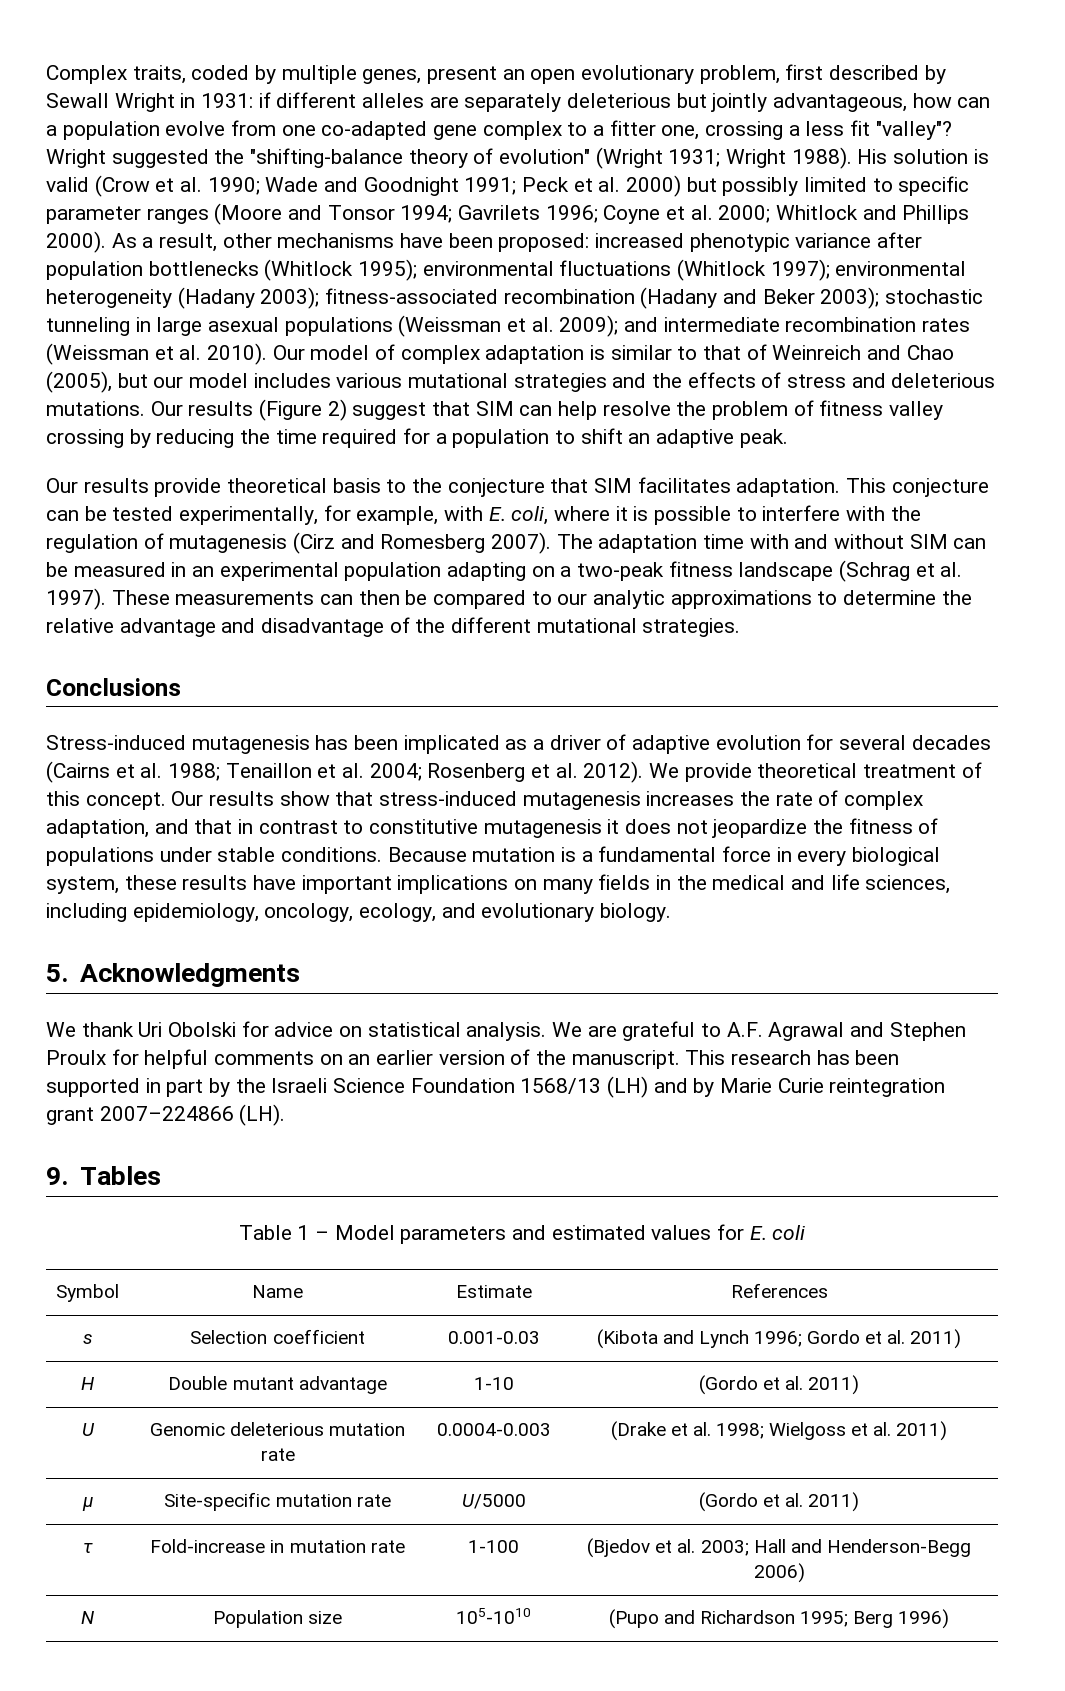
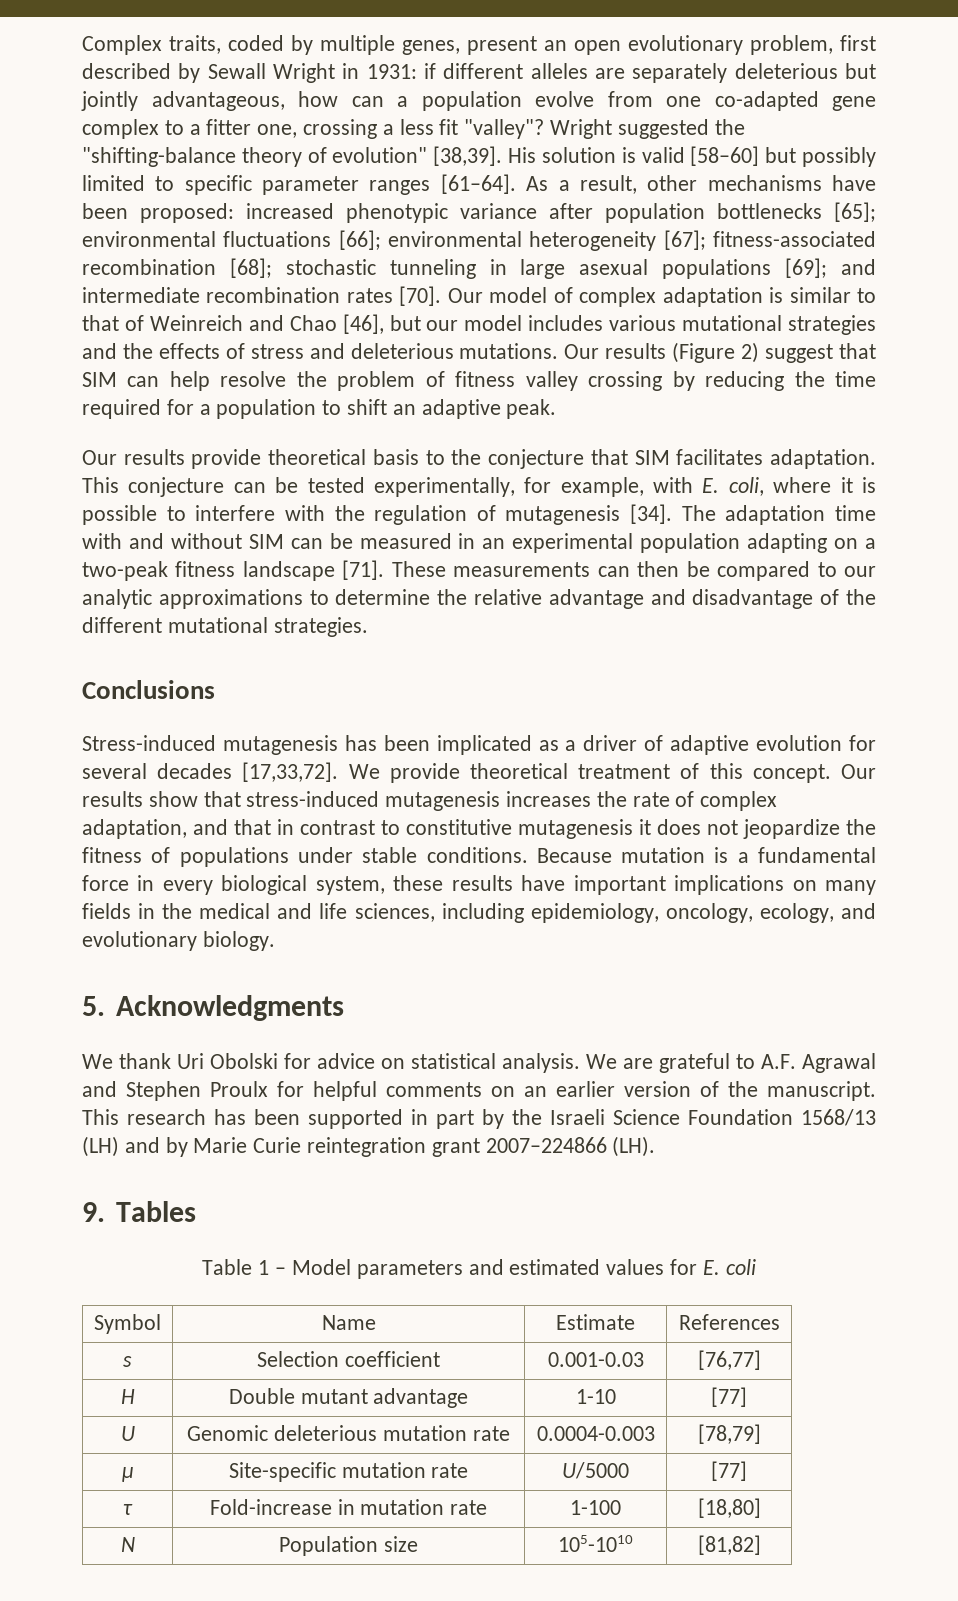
- Wright suggested the "shifting-balance theory of evolution" (Wright 1931; Wright 1988). His solution is valid (Crow et al. 1990; Wade and Goodnight 1991; Peck et al. 2000) but possibly limited to specific parameter ranges (Moore and Tonsor 1994; Gavrilets 1996; Coyne et al. 2000; Whitlock and Phillips 2000).
+ Wright suggested the "shifting-balance theory of evolution" [38,39]. His solution is valid [58–60] but possibly limited to specific parameter ranges [61–64].
- As a result, other mechanisms have been proposed: increased phenotypic variance after population bottlenecks (Whitlock 1995); environmental fluctuations (Whitlock 1997); environmental heterogeneity (Hadany 2003); fitness-associated recombination (Hadany and Beker 2003); stochastic tunneling in large asexual populations (Weissman et al. 2009); and intermediate recombination rates (Weissman et al. 2010).
+ As a result, other mechanisms have been proposed: increased phenotypic variance after population bottlenecks [65]; environmental fluctuations [66]; environmental heterogeneity [67]; fitness-associated recombination [68]; stochastic tunneling in large asexual populations [69]; and intermediate recombination rates [70].
- Our model of complex adaptation is similar to that of Weinreich and Chao (2005), but our model includes various mutational strategies and the effects of stress and deleterious mutations.
+ Our model of complex adaptation is similar to that of Weinreich and Chao [46], but our model includes various mutational strategies and the effects of stress and deleterious mutations.
- This conjecture can be tested experimentally, for example, with E. coli, where it is possible to interfere with the regulation of mutagenesis (Cirz and Romesberg 2007).
+ This conjecture can be tested experimentally, for example, with E. coli, where it is possible to interfere with the regulation of mutagenesis [34].
- The adaptation time with and without SIM can be measured in an experimental population adapting on a two-peak fitness landscape (Schrag et al. 1997).
+ The adaptation time with and without SIM can be measured in an experimental population adapting on a two-peak fitness landscape [71].
- Stress-induced mutagenesis has been implicated as a driver of adaptive evolution for several decades (Cairns et al. 1988; Tenaillon et al. 2004; Rosenberg et al. 2012).
+ Stress-induced mutagenesis has been implicated as a driver of adaptive evolution for several decades [17,33,72].
- s | Selection coefficient | 0.001-0.03 | (Kibota and Lynch 1996; Gordo et al. 2011)
+ s | Selection coefficient | 0.001-0.03 | [76,77]
- H | Double mutant advantage | 1-10 | (Gordo et al. 2011)
+ H | Double mutant advantage | 1-10 | [77]
- U | Genomic deleterious mutation rate | 0.0004-0.003 | (Drake et al. 1998; Wielgoss et al. 2011)
+ U | Genomic deleterious mutation rate | 0.0004-0.003 | [78,79]
- µ | Site-specific mutation rate | U/5000 | (Gordo et al. 2011)
+ µ | Site-specific mutation rate | U/5000 | [77]
- τ | Fold-increase in mutation rate | 1-100 | (Bjedov et al. 2003; Hall and Henderson-Begg 2006)
- N | Population size | 105-1010 | (Pupo and Richardson 1995; Berg 1996)
+ τ | Fold-increase in mutation rate | 1-100 | [18,80]
+ N | Population size | 105-1010 | [81,82]

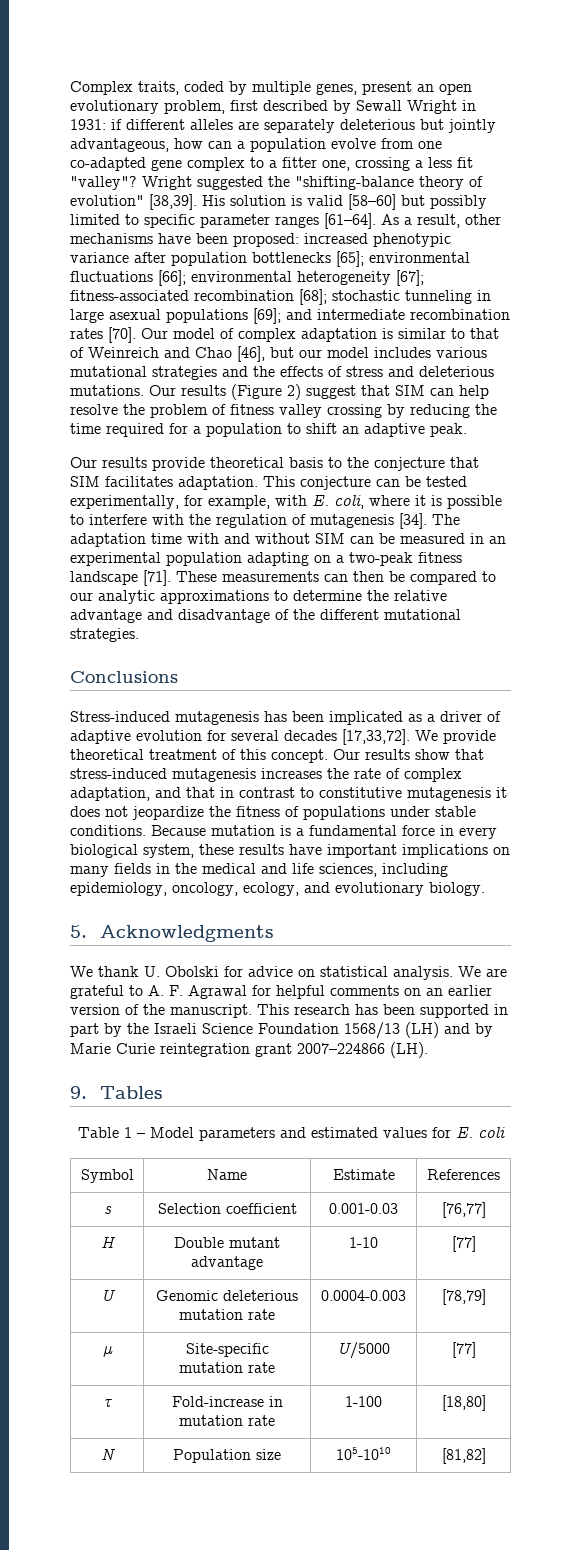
- We thank Uri Obolski for advice on statistical analysis.
+ We thank U. Obolski for advice on statistical analysis.
- We are grateful to A.F. Agrawal and Stephen Proulx for helpful comments on an earlier version of the manuscript.
+ We are grateful to A. F. Agrawal for helpful comments on an earlier version of the manuscript.

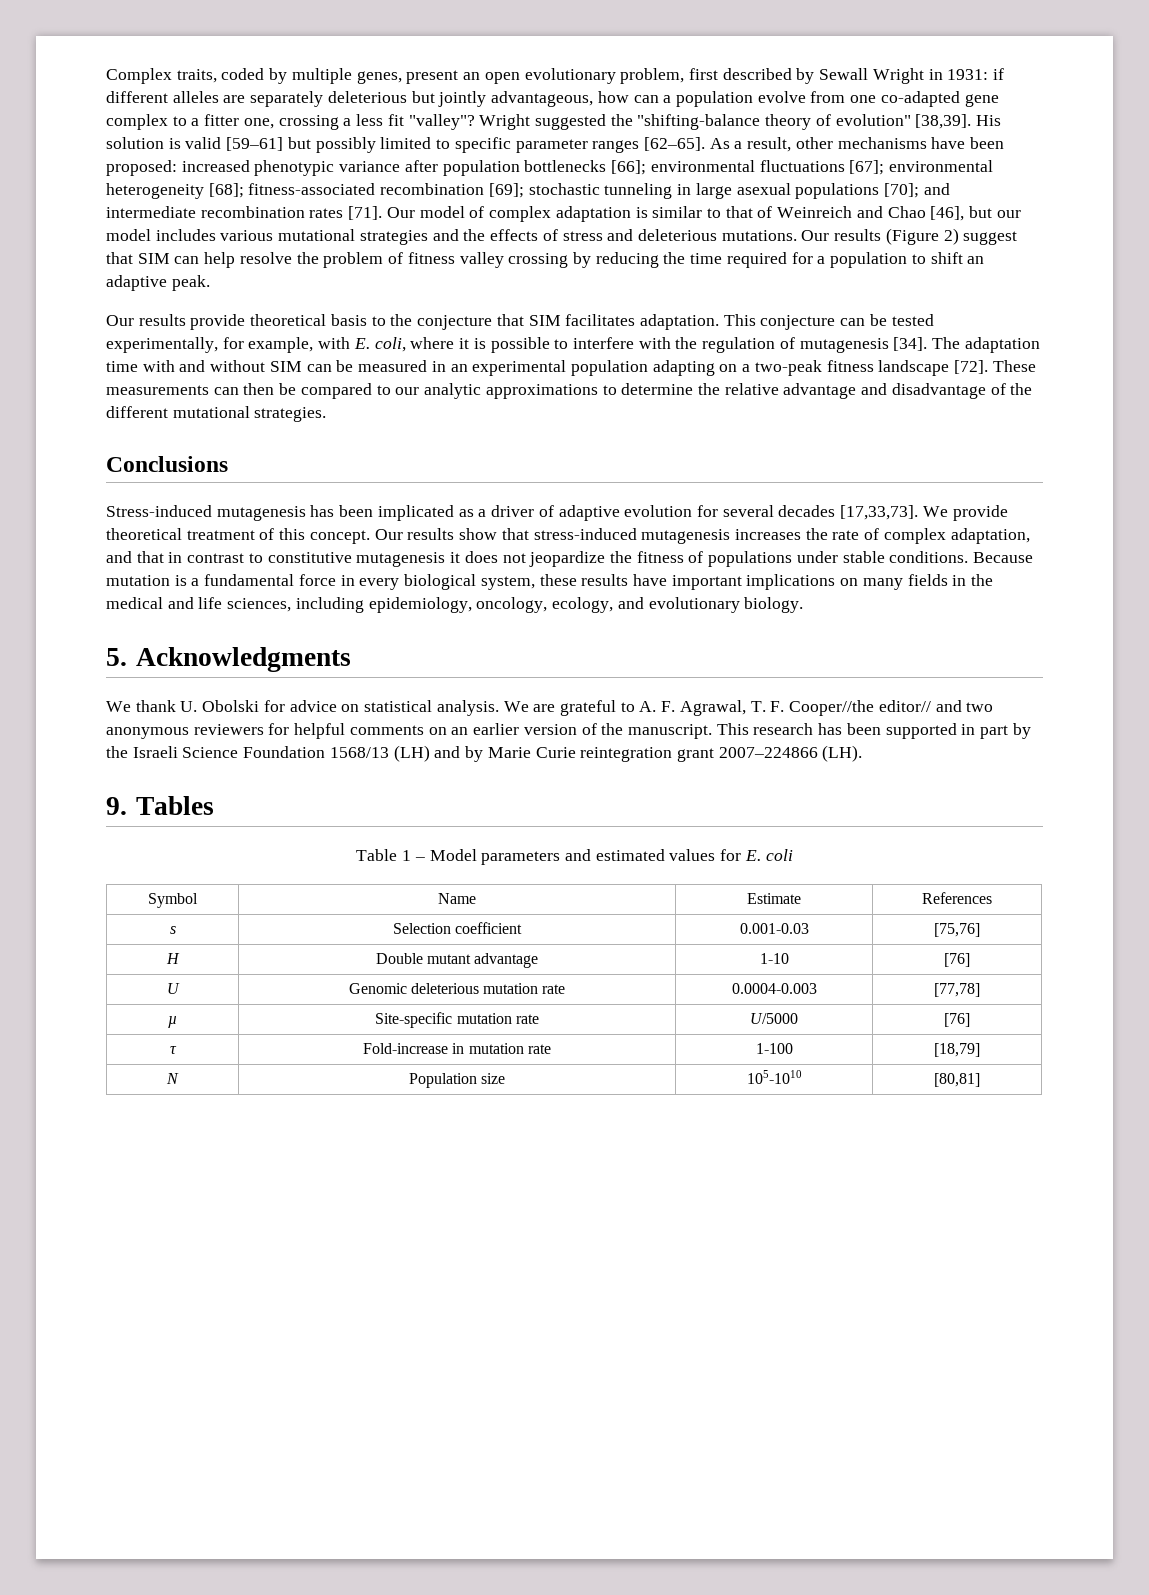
- His solution is valid [58–60] but possibly limited to specific parameter ranges [61–64].
+ His solution is valid [59–61] but possibly limited to specific parameter ranges [62–65].
- As a result, other mechanisms have been proposed: increased phenotypic variance after population bottlenecks [65]; environmental fluctuations [66]; environmental heterogeneity [67]; fitness-associated recombination [68]; stochastic tunneling in large asexual populations [69]; and intermediate recombination rates [70].
+ As a result, other mechanisms have been proposed: increased phenotypic variance after population bottlenecks [66]; environmental fluctuations [67]; environmental heterogeneity [68]; fitness-associated recombination [69]; stochastic tunneling in large asexual populations [70]; and intermediate recombination rates [71].
- The adaptation time with and without SIM can be measured in an experimental population adapting on a two-peak fitness landscape [71].
+ The adaptation time with and without SIM can be measured in an experimental population adapting on a two-peak fitness landscape [72].
- Stress-induced mutagenesis has been implicated as a driver of adaptive evolution for several decades [17,33,72].
+ Stress-induced mutagenesis has been implicated as a driver of adaptive evolution for several decades [17,33,73].
- We are grateful to A. F. Agrawal for helpful comments on an earlier version of the manuscript.
+ We are grateful to A. F. Agrawal, T. F. Cooper//the editor// and two anonymous reviewers for helpful comments on an earlier version of the manuscript.
- s | Selection coefficient | 0.001-0.03 | [76,77]
+ s | Selection coefficient | 0.001-0.03 | [75,76]
- H | Double mutant advantage | 1-10 | [77]
+ H | Double mutant advantage | 1-10 | [76]
- U | Genomic deleterious mutation rate | 0.0004-0.003 | [78,79]
+ U | Genomic deleterious mutation rate | 0.0004-0.003 | [77,78]
- µ | Site-specific mutation rate | U/5000 | [77]
+ µ | Site-specific mutation rate | U/5000 | [76]
- τ | Fold-increase in mutation rate | 1-100 | [18,80]
+ τ | Fold-increase in mutation rate | 1-100 | [18,79]
- N | Population size | 105-1010 | [81,82]
+ N | Population size | 105-1010 | [80,81]

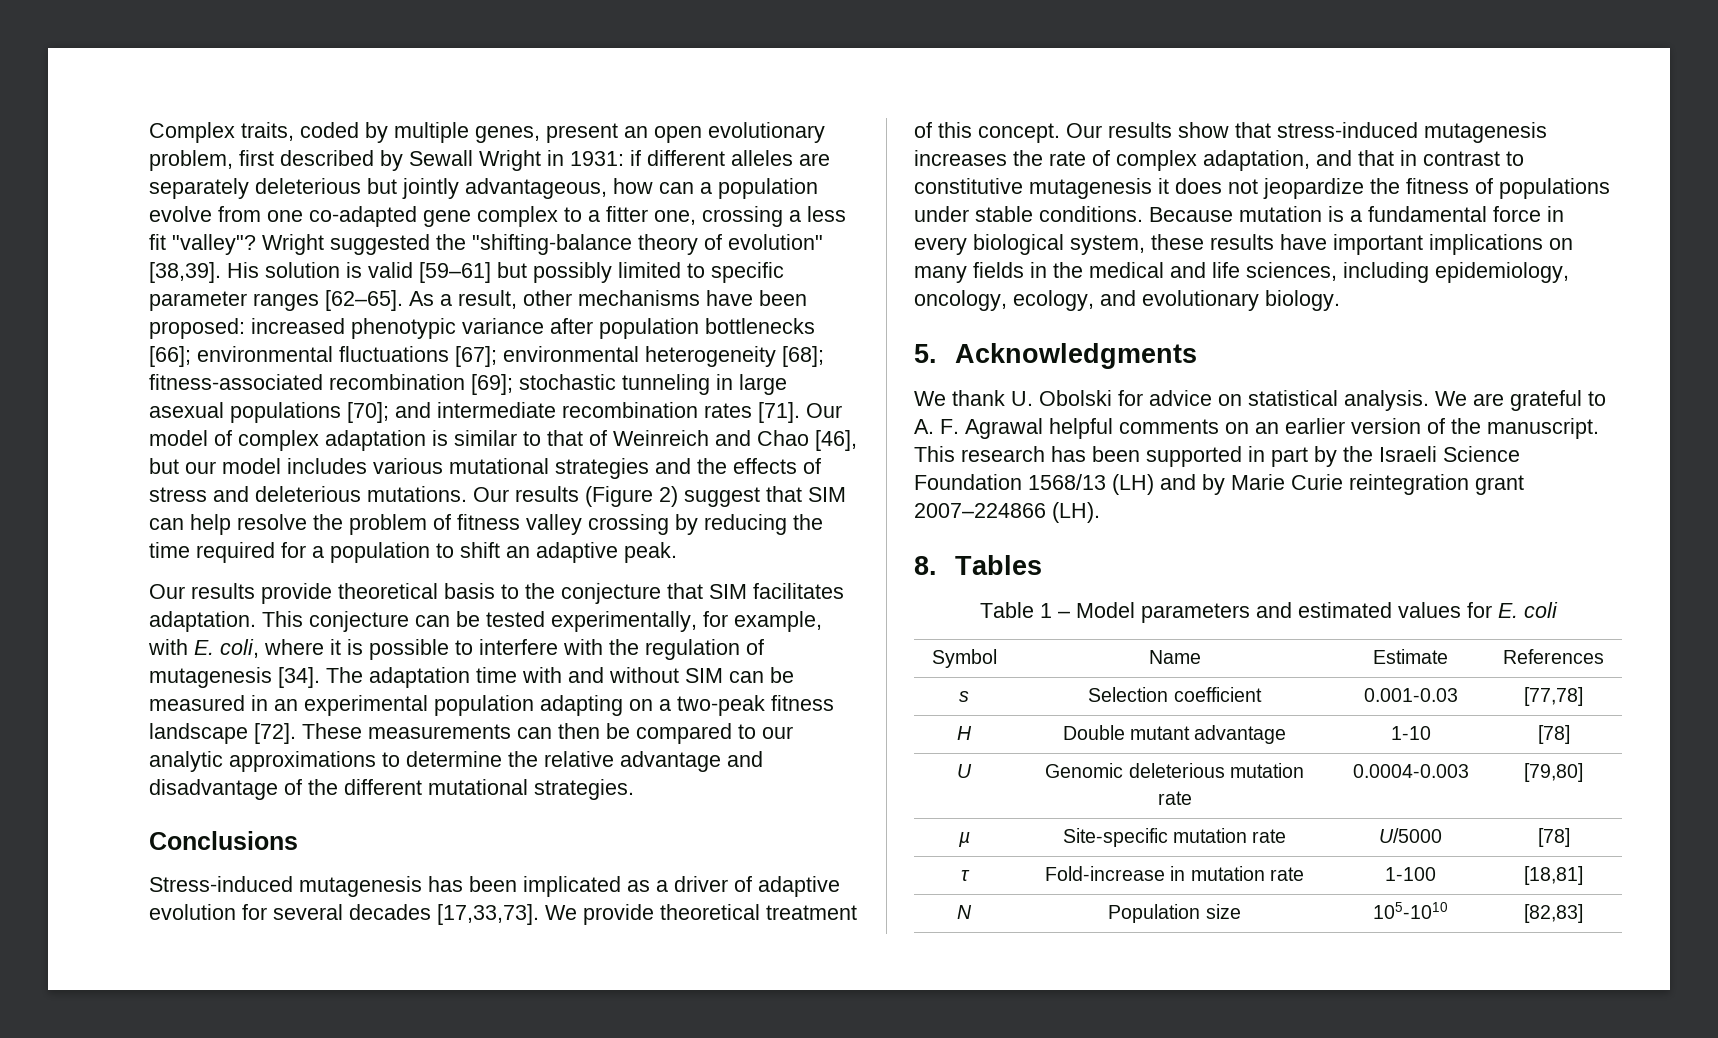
- We are grateful to A. F. Agrawal, T. F. Cooper//the editor// and two anonymous reviewers for helpful comments on an earlier version of the manuscript.
+ We are grateful to A. F. Agrawal helpful comments on an earlier version of the manuscript.
- 9. Tables
+ 8. Tables
- s | Selection coefficient | 0.001-0.03 | [75,76]
+ s | Selection coefficient | 0.001-0.03 | [77,78]
- H | Double mutant advantage | 1-10 | [76]
+ H | Double mutant advantage | 1-10 | [78]
- U | Genomic deleterious mutation rate | 0.0004-0.003 | [77,78]
+ U | Genomic deleterious mutation rate | 0.0004-0.003 | [79,80]
- µ | Site-specific mutation rate | U/5000 | [76]
+ µ | Site-specific mutation rate | U/5000 | [78]
- τ | Fold-increase in mutation rate | 1-100 | [18,79]
+ τ | Fold-increase in mutation rate | 1-100 | [18,81]
- N | Population size | 105-1010 | [80,81]
+ N | Population size | 105-1010 | [82,83]

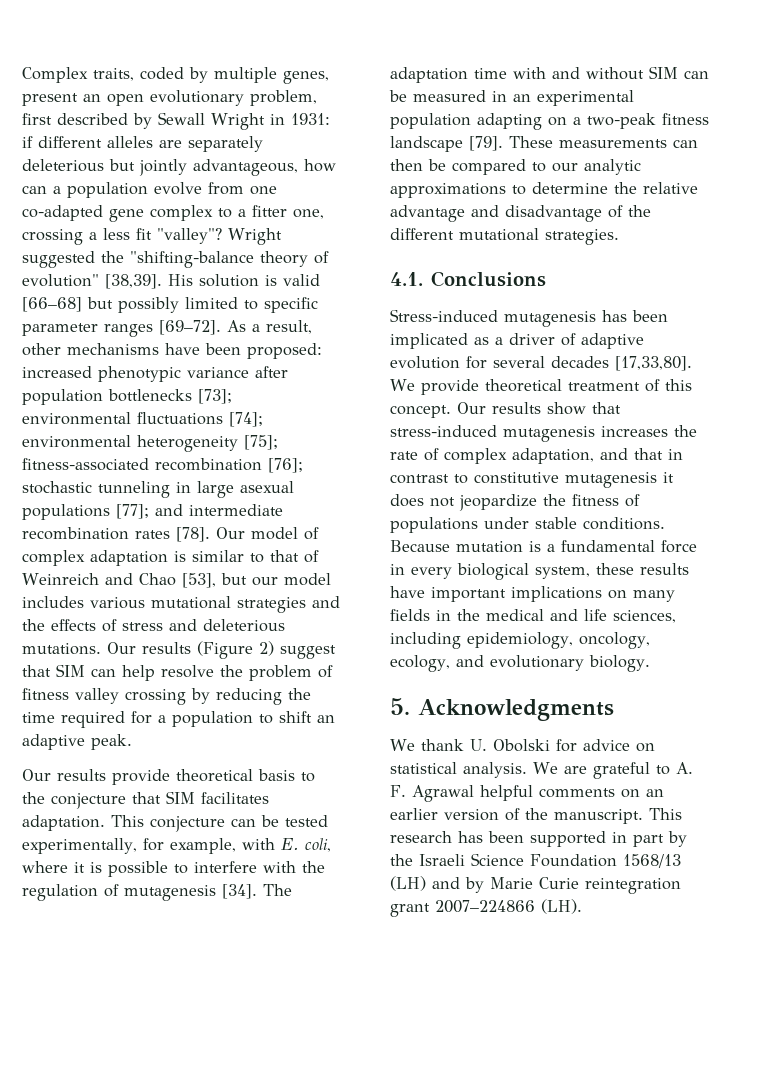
- His solution is valid [59–61] but possibly limited to specific parameter ranges [62–65].
+ His solution is valid [66–68] but possibly limited to specific parameter ranges [69–72].
- As a result, other mechanisms have been proposed: increased phenotypic variance after population bottlenecks [66]; environmental fluctuations [67]; environmental heterogeneity [68]; fitness-associated recombination [69]; stochastic tunneling in large asexual populations [70]; and intermediate recombination rates [71].
+ As a result, other mechanisms have been proposed: increased phenotypic variance after population bottlenecks [73]; environmental fluctuations [74]; environmental heterogeneity [75]; fitness-associated recombination [76]; stochastic tunneling in large asexual populations [77]; and intermediate recombination rates [78].
- Our model of complex adaptation is similar to that of Weinreich and Chao [46], but our model includes various mutational strategies and the effects of stress and deleterious mutations.
+ Our model of complex adaptation is similar to that of Weinreich and Chao [53], but our model includes various mutational strategies and the effects of stress and deleterious mutations.
- The adaptation time with and without SIM can be measured in an experimental population adapting on a two-peak fitness landscape [72].
+ The adaptation time with and without SIM can be measured in an experimental population adapting on a two-peak fitness landscape [79].
- Conclusions
+ 4.1. Conclusions
- Stress-induced mutagenesis has been implicated as a driver of adaptive evolution for several decades [17,33,73].
+ Stress-induced mutagenesis has been implicated as a driver of adaptive evolution for several decades [17,33,80].
- 8. Tables
- Table 1 – Model parameters and estimated values for E. coli
- Symbol | Name | Estimate | References
- s | Selection coefficient | 0.001-0.03 | [77,78]
- H | Double mutant advantage | 1-10 | [78]
- U | Genomic deleterious mutation rate | 0.0004-0.003 | [79,80]
- µ | Site-specific mutation rate | U/5000 | [78]
- τ | Fold-increase in mutation rate | 1-100 | [18,81]
- N | Population size | 105-1010 | [82,83]

